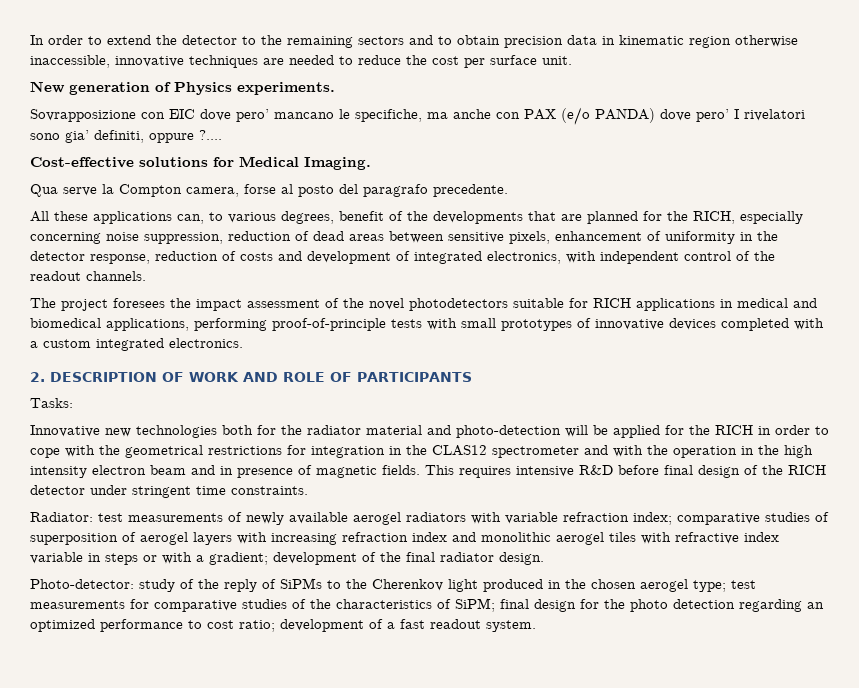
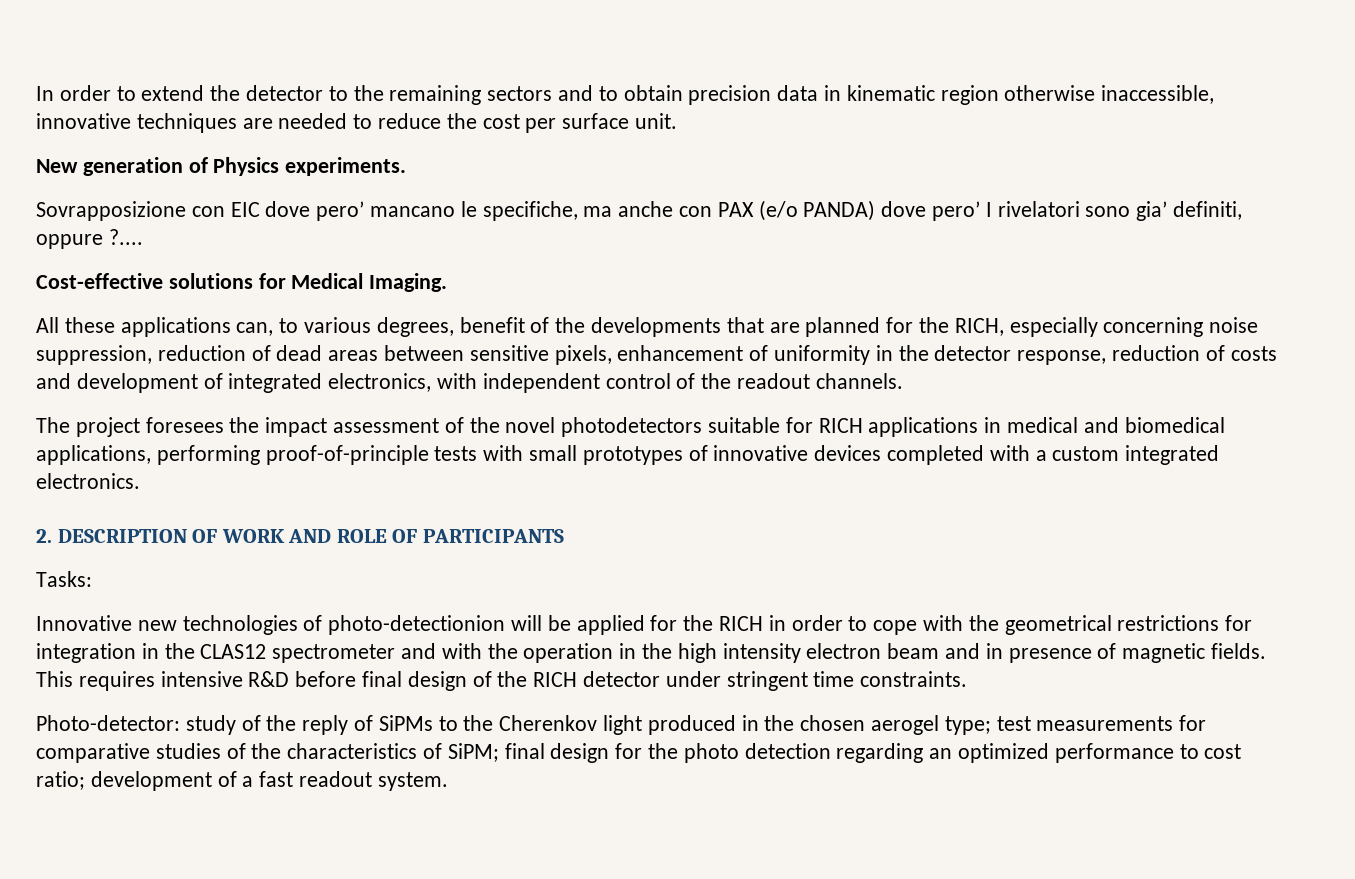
- Qua serve la Compton camera, forse al posto del paragrafo precedente.
- Innovative new technologies both for the radiator material and photo-detection will be applied for the RICH in order to cope with the geometrical restrictions for integration in the CLAS12 spectrometer and with the operation in the high intensity electron beam and in presence of magnetic fields.
+ Innovative new technologies of photo-detectionion will be applied for the RICH in order to cope with the geometrical restrictions for integration in the CLAS12 spectrometer and with the operation in the high intensity electron beam and in presence of magnetic fields.
- Radiator: test measurements of newly available aerogel radiators with variable refraction index; comparative studies of superposition of aerogel layers with increasing refraction index and monolithic aerogel tiles with refractive index variable in steps or with a gradient; development of the final radiator design.

